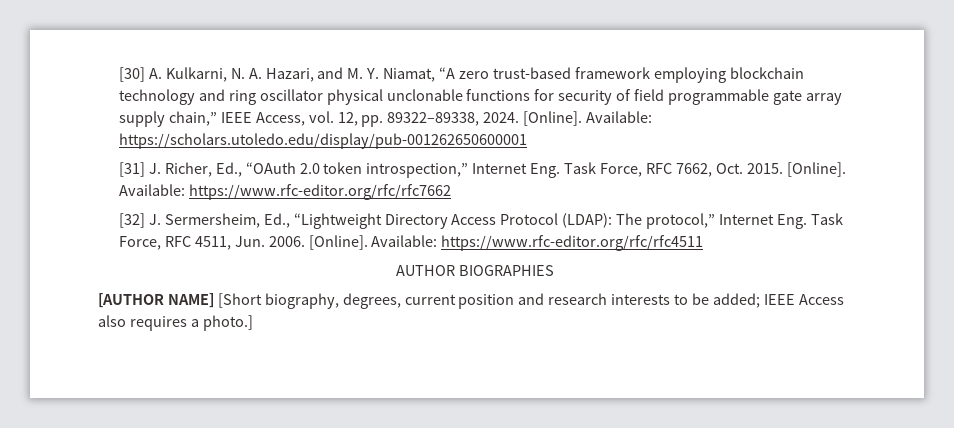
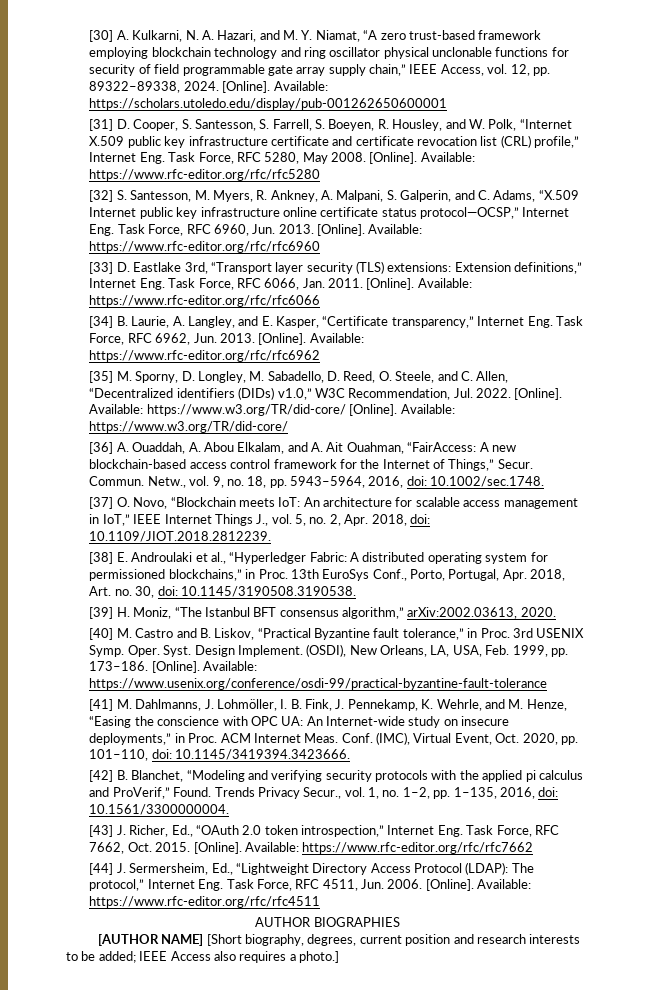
- [31] J. Richer, Ed., “OAuth 2.0 token introspection,” Internet Eng. Task Force, RFC 7662, Oct. 2015.
+ [31] D. Cooper, S. Santesson, S. Farrell, S. Boeyen, R. Housley, and W. Polk, “Internet X.509 public key infrastructure certificate and certificate revocation list (CRL) profile,” Internet Eng. Task Force, RFC 5280, May 2008. [Online]. Available: https://www.rfc-editor.org/rfc/rfc5280
+ [32] S. Santesson, M. Myers, R. Ankney, A. Malpani, S. Galperin, and C. Adams, “X.509 Internet public key infrastructure online certificate status protocol—OCSP,” Internet Eng. Task Force, RFC 6960, Jun. 2013. [Online]. Available: https://www.rfc-editor.org/rfc/rfc6960
+ [33] D. Eastlake 3rd, “Transport layer security (TLS) extensions: Extension definitions,” Internet Eng. Task Force, RFC 6066, Jan. 2011. [Online]. Available: https://www.rfc-editor.org/rfc/rfc6066
+ [34] B. Laurie, A. Langley, and E. Kasper, “Certificate transparency,” Internet Eng. Task Force, RFC 6962, Jun. 2013. [Online]. Available: https://www.rfc-editor.org/rfc/rfc6962
+ [35] M. Sporny, D. Longley, M. Sabadello, D. Reed, O. Steele, and C. Allen, “Decentralized identifiers (DIDs) v1.0,” W3C Recommendation, Jul. 2022. [Online]. Available: https://www.w3.org/TR/did-core/ [Online]. Available: https://www.w3.org/TR/did-core/
+ [36] A. Ouaddah, A. Abou Elkalam, and A. Ait Ouahman, “FairAccess: A new blockchain-based access control framework for the Internet of Things,” Secur. Commun. Netw., vol. 9, no. 18, pp. 5943–5964, 2016, doi: 10.1002/sec.1748.
+ [37] O. Novo, “Blockchain meets IoT: An architecture for scalable access management in IoT,” IEEE Internet Things J., vol. 5, no. 2, Apr. 2018, doi: 10.1109/JIOT.2018.2812239.
+ [38] E. Androulaki et al., “Hyperledger Fabric: A distributed operating system for permissioned blockchains,” in Proc. 13th EuroSys Conf., Porto, Portugal, Apr. 2018, Art. no. 30, doi: 10.1145/3190508.3190538.
+ [39] H. Moniz, “The Istanbul BFT consensus algorithm,” arXiv:2002.03613, 2020.
+ [40] M. Castro and B. Liskov, “Practical Byzantine fault tolerance,” in Proc. 3rd USENIX Symp. Oper. Syst. Design Implement. (OSDI), New Orleans, LA, USA, Feb. 1999, pp. 173–186. [Online]. Available: https://www.usenix.org/conference/osdi-99/practical-byzantine-fault-tolerance
+ [41] M. Dahlmanns, J. Lohmöller, I. B. Fink, J. Pennekamp, K. Wehrle, and M. Henze, “Easing the conscience with OPC UA: An Internet-wide study on insecure deployments,” in Proc. ACM Internet Meas. Conf. (IMC), Virtual Event, Oct. 2020, pp. 101–110, doi: 10.1145/3419394.3423666.
+ [42] B. Blanchet, “Modeling and verifying security protocols with the applied pi calculus and ProVerif,” Found. Trends Privacy Secur., vol. 1, no. 1–2, pp. 1–135, 2016, doi: 10.1561/3300000004.
+ [43] J. Richer, Ed., “OAuth 2.0 token introspection,” Internet Eng. Task Force, RFC 7662, Oct. 2015.
- [32] J. Sermersheim, Ed., “Lightweight Directory Access Protocol (LDAP): The protocol,” Internet Eng. Task Force, RFC 4511, Jun. 2006.
+ [44] J. Sermersheim, Ed., “Lightweight Directory Access Protocol (LDAP): The protocol,” Internet Eng. Task Force, RFC 4511, Jun. 2006.

